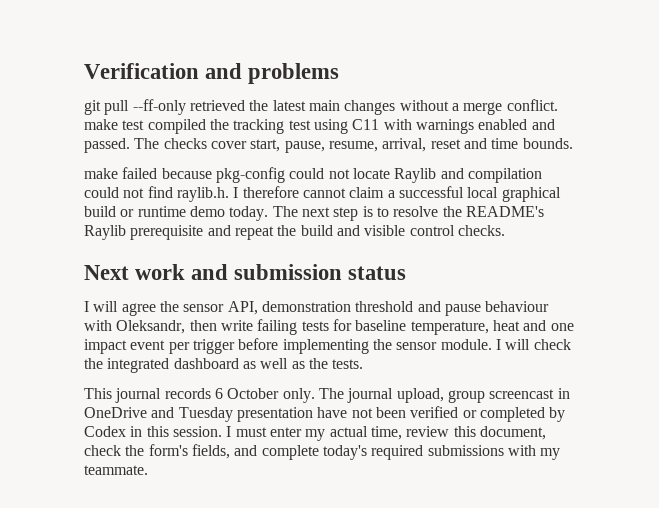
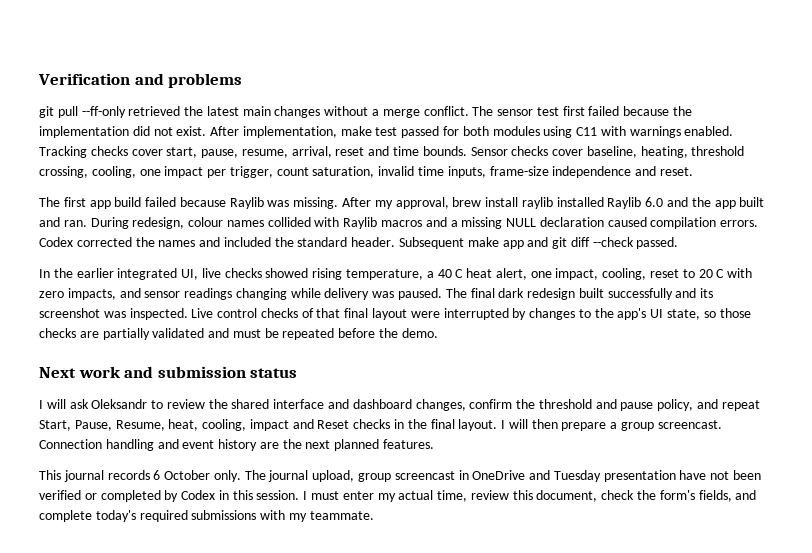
- git pull --ff-only retrieved the latest main changes without a merge conflict. make test compiled the tracking test using C11 with warnings enabled and passed. The checks cover start, pause, resume, arrival, reset and time bounds.
- make failed because pkg-config could not locate Raylib and compilation could not find raylib.h. I therefore cannot claim a successful local graphical build or runtime demo today. The next step is to resolve the README's Raylib prerequisite and repeat the build and visible control checks.
+ git pull --ff-only retrieved the latest main changes without a merge conflict. The sensor test first failed because the implementation did not exist. After implementation, make test passed for both modules using C11 with warnings enabled. Tracking checks cover start, pause, resume, arrival, reset and time bounds. Sensor checks cover baseline, heating, threshold crossing, cooling, one impact per trigger, count saturation, invalid time inputs, frame-size independence and reset.
+ The first app build failed because Raylib was missing. After my approval, brew install raylib installed Raylib 6.0 and the app built and ran. During redesign, colour names collided with Raylib macros and a missing NULL declaration caused compilation errors. Codex corrected the names and included the standard header. Subsequent make app and git diff --check passed.
+ In the earlier integrated UI, live checks showed rising temperature, a 40 C heat alert, one impact, cooling, reset to 20 C with zero impacts, and sensor readings changing while delivery was paused. The final dark redesign built successfully and its screenshot was inspected. Live control checks of that final layout were interrupted by changes to the app's UI state, so those checks are partially validated and must be repeated before the demo.
- I will agree the sensor API, demonstration threshold and pause behaviour with Oleksandr, then write failing tests for baseline temperature, heat and one impact event per trigger before implementing the sensor module. I will check the integrated dashboard as well as the tests.
+ I will ask Oleksandr to review the shared interface and dashboard changes, confirm the threshold and pause policy, and repeat Start, Pause, Resume, heat, cooling, impact and Reset checks in the final layout. I will then prepare a group screencast. Connection handling and event history are the next planned features.

